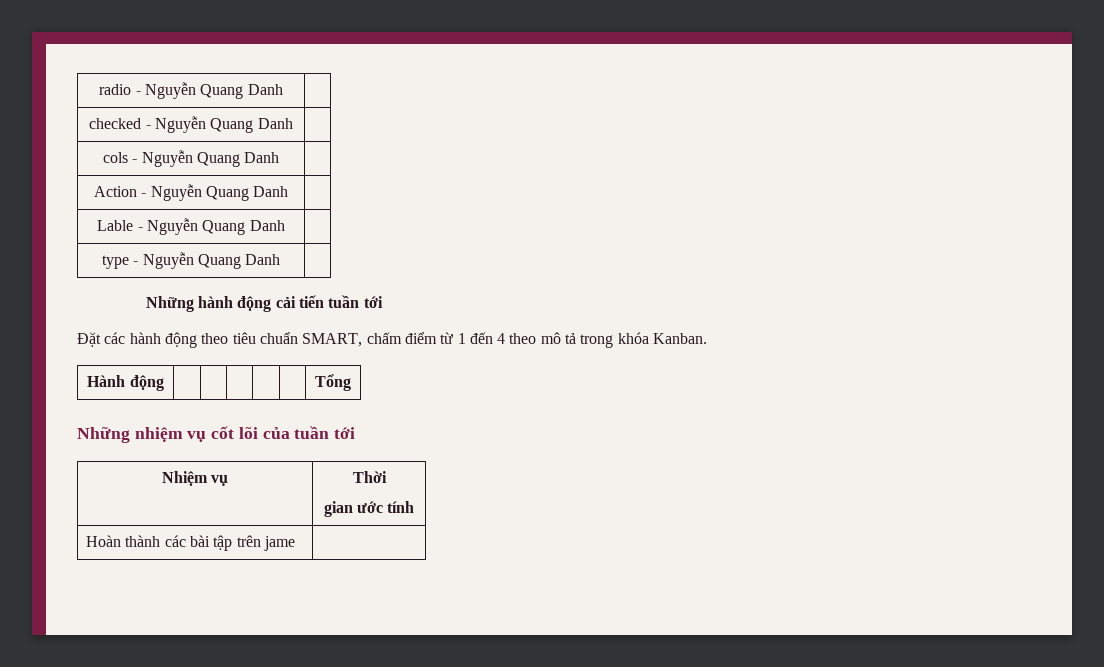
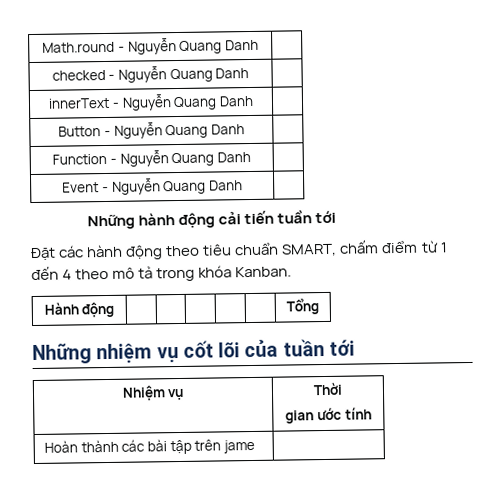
- radio - Nguyễn Quang Danh |
+ Math.round - Nguyễn Quang Danh |
- cols - Nguyễn Quang Danh |
- Action - Nguyễn Quang Danh |
- Lable - Nguyễn Quang Danh |
- type - Nguyễn Quang Danh |
+ innerText - Nguyễn Quang Danh |
+ Button - Nguyễn Quang Danh |
+ Function - Nguyễn Quang Danh |
+ Event - Nguyễn Quang Danh |

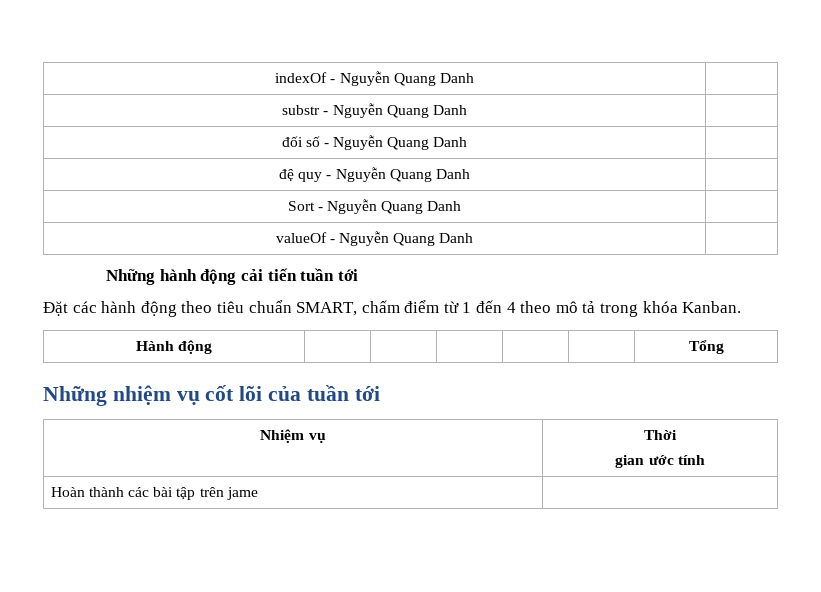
- Math.round - Nguyễn Quang Danh |
- checked - Nguyễn Quang Danh |
- innerText - Nguyễn Quang Danh |
- Button - Nguyễn Quang Danh |
- Function - Nguyễn Quang Danh |
- Event - Nguyễn Quang Danh |
+ indexOf - Nguyễn Quang Danh |
+ substr - Nguyễn Quang Danh |
+ đối số - Nguyễn Quang Danh |
+ đệ quy - Nguyễn Quang Danh |
+ Sort - Nguyễn Quang Danh |
+ valueOf - Nguyễn Quang Danh |

